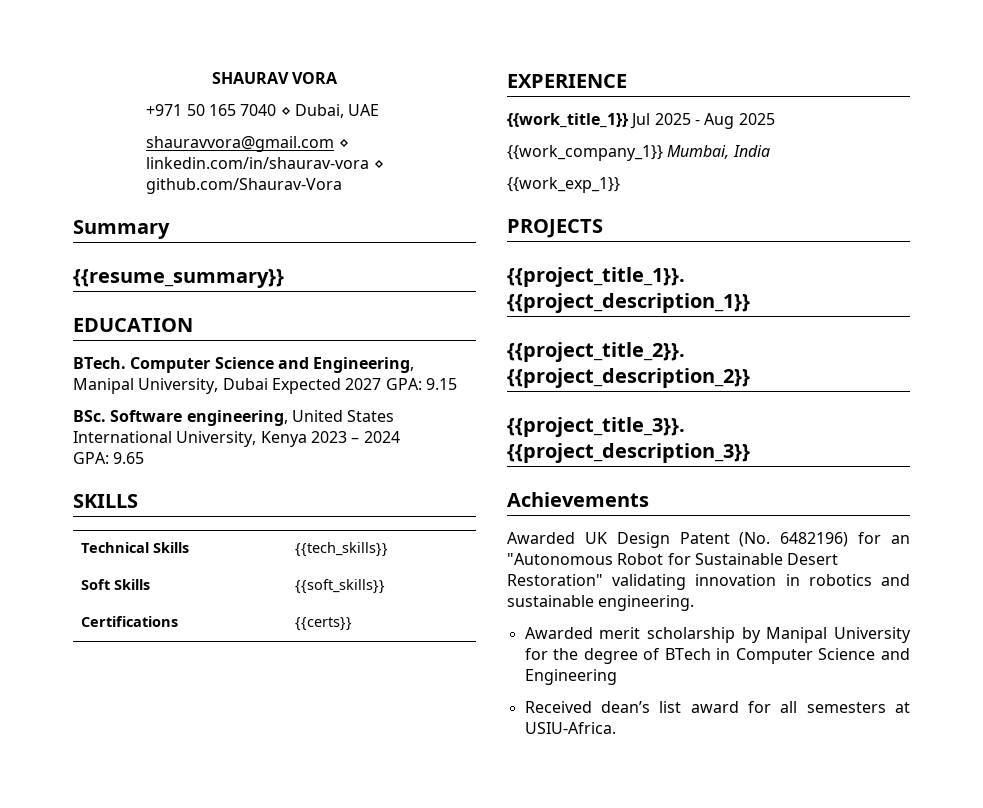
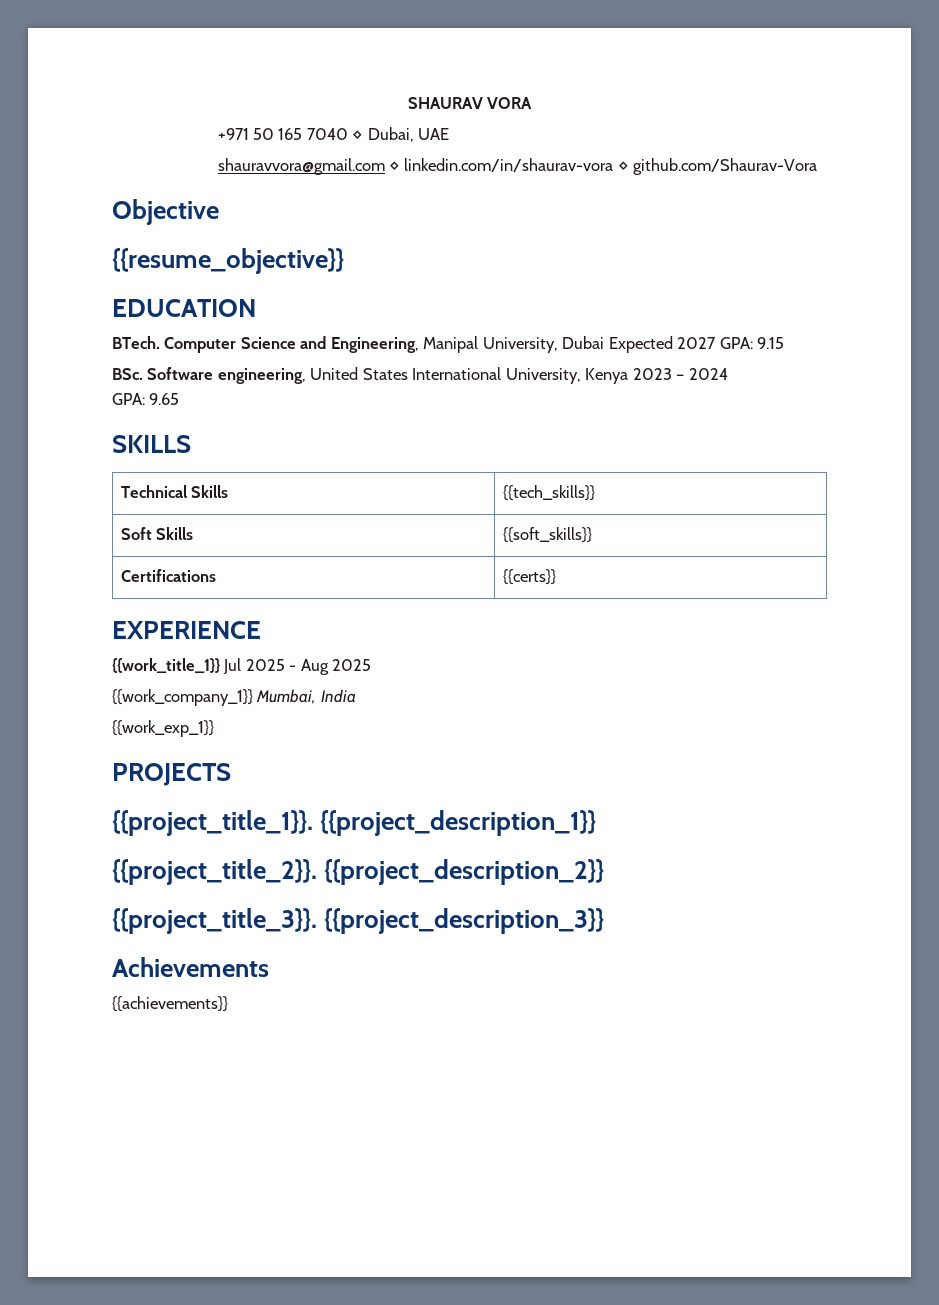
- Summary
- {{resume_summary}}
+ Objective
+ {{resume_objective}}
- Awarded UK Design Patent (No. 6482196) for an "Autonomous Robot for Sustainable Desert Restoration" validating innovation in robotics and sustainable engineering.
- Awarded merit scholarship by Manipal University for the degree of BTech in Computer Science and Engineering
- Received dean’s list award for all semesters at USIU-Africa.
+ {{achievements}}

